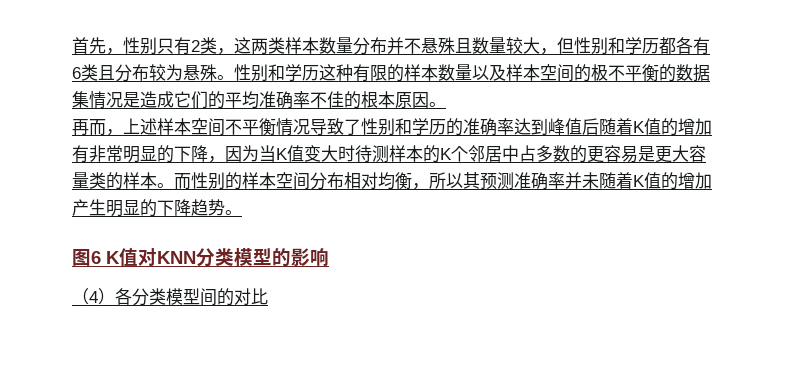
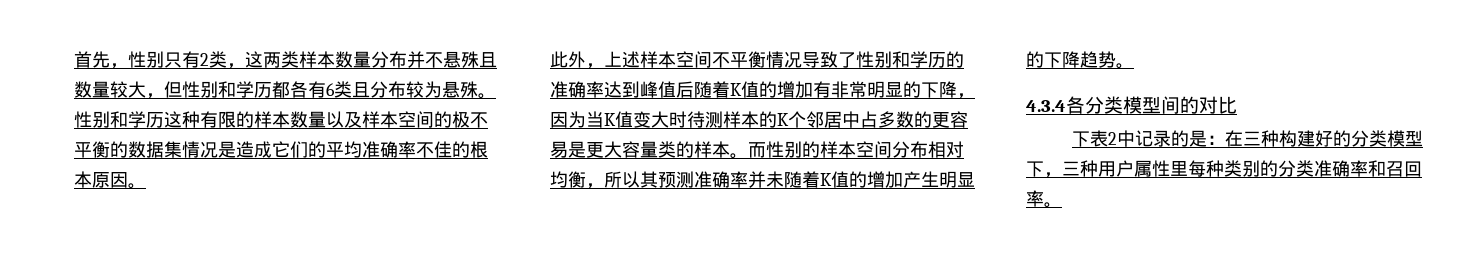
- 再而，上述样本空间不平衡情况导致了性别和学历的准确率达到峰值后随着K值的增加有非常明显的下降，因为当K值变大时待测样本的K个邻居中占多数的更容易是更大容量类的样本。
+ 此外，上述样本空间不平衡情况导致了性别和学历的准确率达到峰值后随着K值的增加有非常明显的下降，因为当K值变大时待测样本的K个邻居中占多数的更容易是更大容量类的样本。
- 图6 K值对KNN分类模型的影响
- （4）各分类模型间的对比
+ 4.3.4各分类模型间的对比
+ 下表2中记录的是：在三种构建好的分类模型下，三种用户属性里每种类别的分类准确率和召回率。

